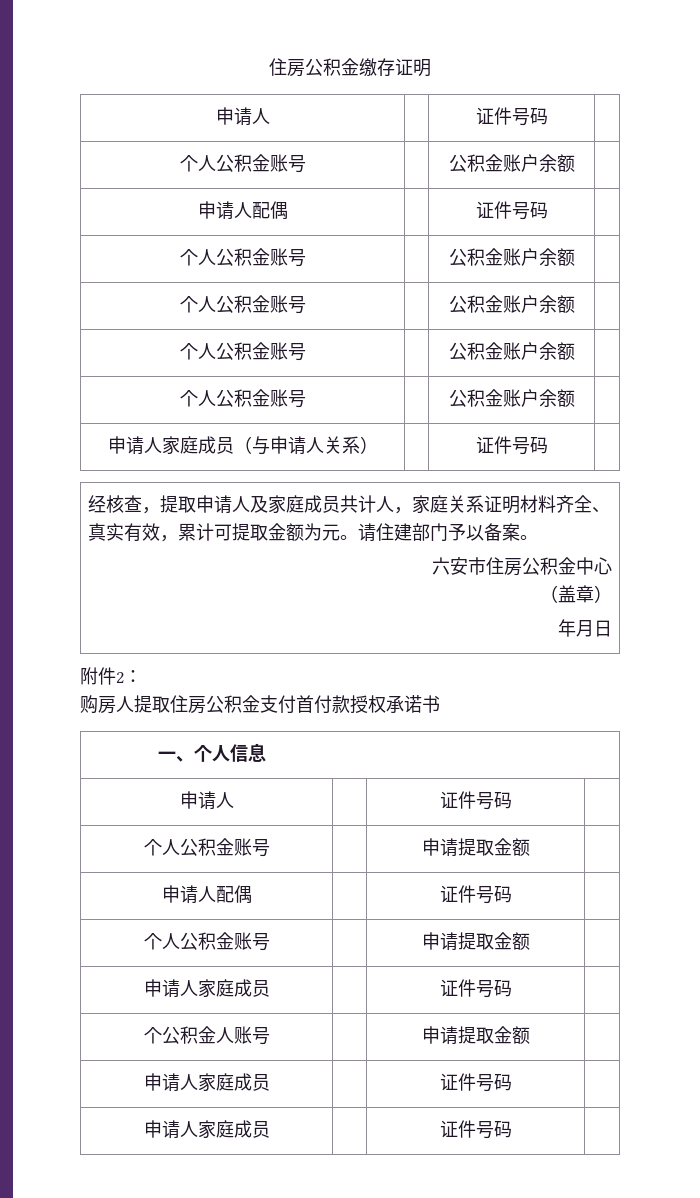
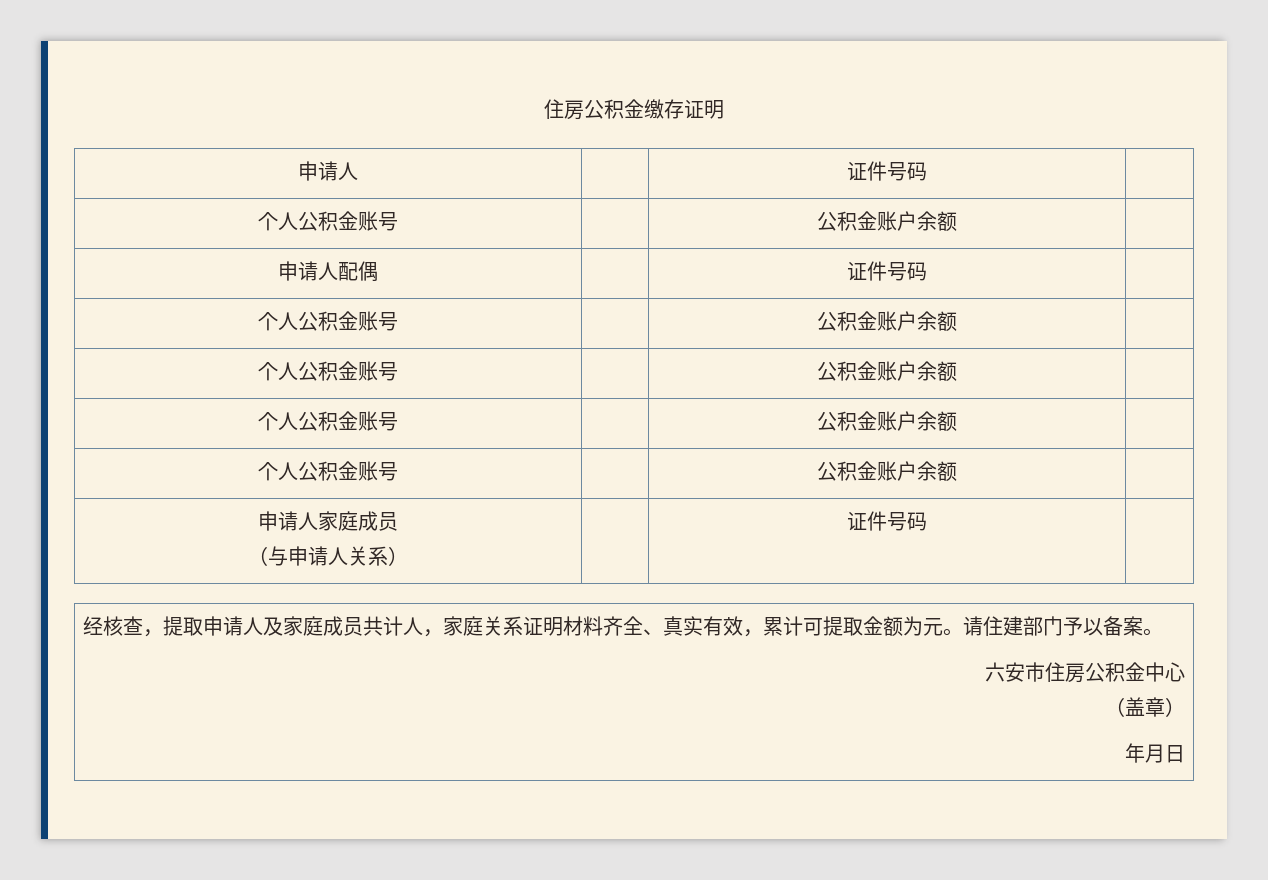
- 申请人家庭成员（与申请人关系） | | 证件号码 |
+ 申请人家庭成员
+ （与申请人关系） | | 证件号码 |
- 附件2：
- 购房人提取住房公积金支付首付款授权承诺书
- 一、个人信息
- 申请人 | | 证件号码 |
- 个人公积金账号 | | 申请提取金额 |
- 申请人配偶 | | 证件号码 |
- 个人公积金账号 | | 申请提取金额 |
- 申请人家庭成员 | | 证件号码 |
- 个公积金人账号 | | 申请提取金额 |
- 申请人家庭成员 | | 证件号码 |
- 申请人家庭成员 | | 证件号码 |

